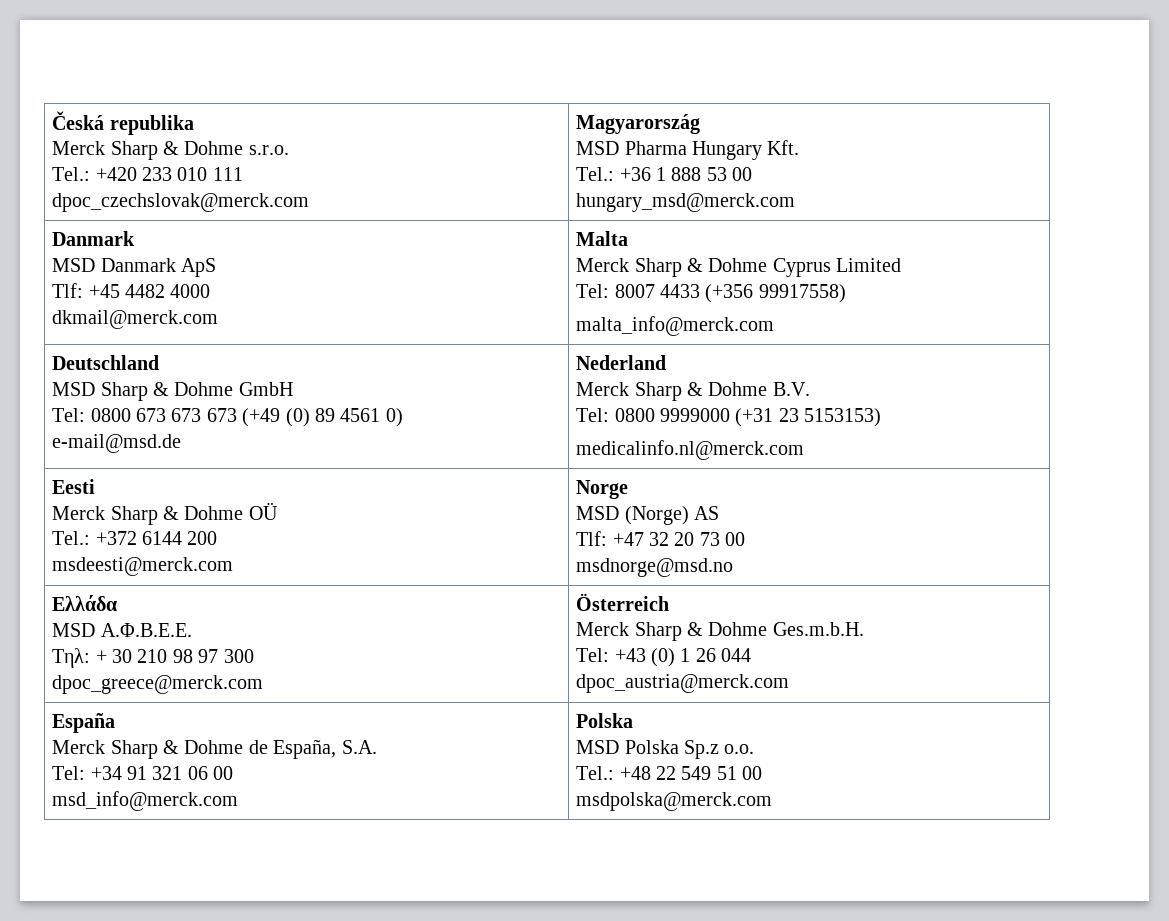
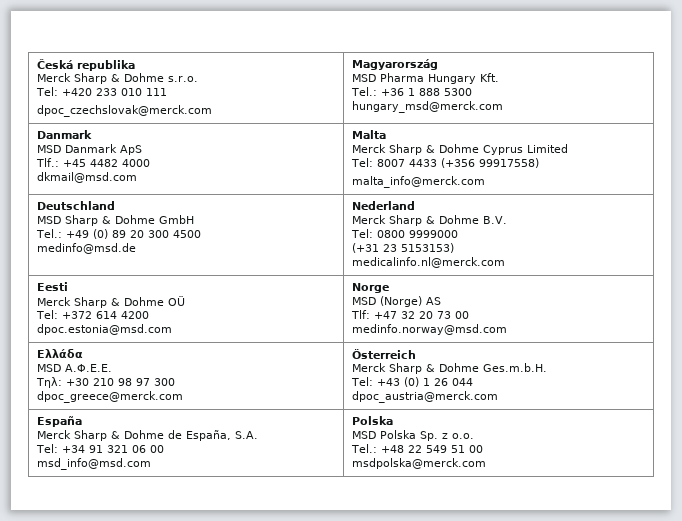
  Česká republika
  Merck Sharp & Dohme s.r.o.
- Tel.: +420 233 010 111
+ Tel: +420 233 010 111
  dpoc_czechslovak@merck.com | Magyarország
  MSD Pharma Hungary Kft.
- Tel.: +36 1 888 53 00
+ Tel.: +36 1 888 5300
  hungary_msd@merck.com
  Danmark
  MSD Danmark ApS
- Tlf: +45 4482 4000
- dkmail@merck.com | Malta
+ Tlf.: +45 4482 4000
+ dkmail@msd.com | Malta
  Deutschland
  MSD Sharp & Dohme GmbH
- Tel: 0800 673 673 673 (+49 (0) 89 4561 0)
- e-mail@msd.de | Nederland
+ Tel.: +49 (0) 89 20 300 4500
+ medinfo@msd.de | Nederland
  Merck Sharp & Dohme B.V.
- Tel: 0800 9999000 (+31 23 5153153)
+ Tel: 0800 9999000
+ (+31 23 5153153)
  Eesti
  Merck Sharp & Dohme OÜ
- Tel.: +372 6144 200
- msdeesti@merck.com | Norge
+ Tel: +372 614 4200
+ dpoc.estonia@msd.com | Norge
  MSD (Norge) AS
  Tlf: +47 32 20 73 00
- msdnorge@msd.no
+ medinfo.norway@msd.com
  Ελλάδα
- MSD Α.Φ.Β.Ε.Ε.
- Τηλ: + 30 210 98 97 300
+ MSD Α.Φ.Ε.Ε.
+ Τηλ: +30 210 98 97 300
  España
  Merck Sharp & Dohme de España, S.A.
  Tel: +34 91 321 06 00
- msd_info@merck.com | Polska
- MSD Polska Sp.z o.o.
+ msd_info@msd.com | Polska
+ MSD Polska Sp. z o.o.

